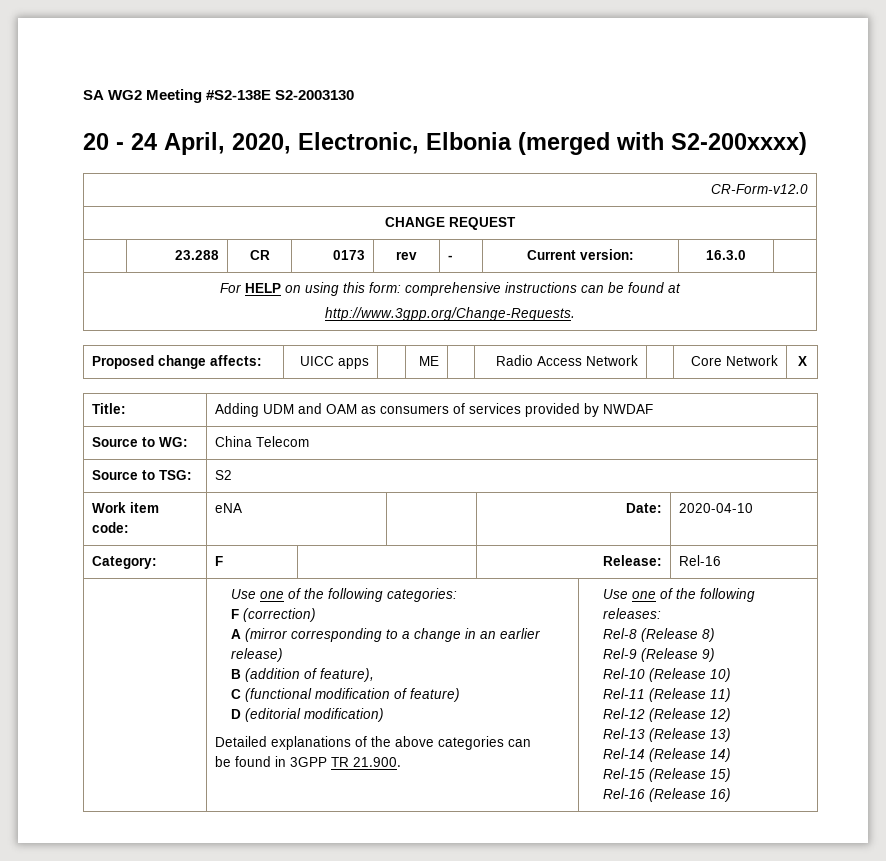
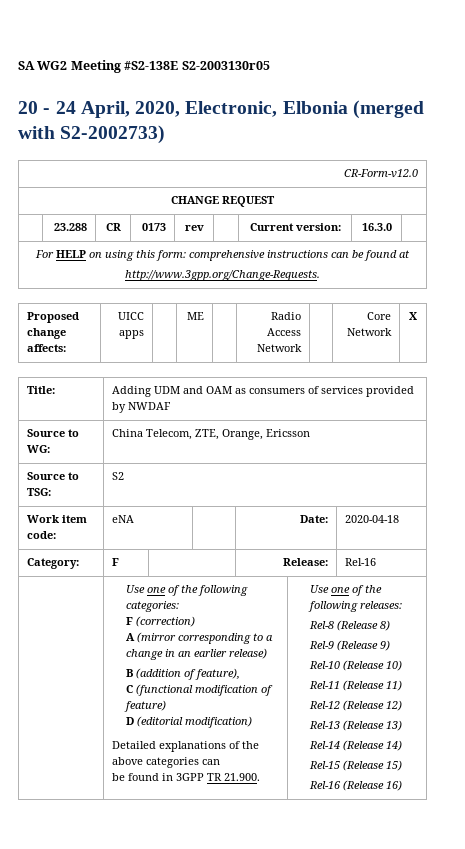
- SA WG2 Meeting #S2-138E S2-2003130
+ SA WG2 Meeting #S2-138E S2-2003130r05
- 20 - 24 April, 2020, Electronic, Elbonia (merged with S2-200xxxx)
+ 20 - 24 April, 2020, Electronic, Elbonia (merged with S2-2002733)
- | 23.288 | CR | 0173 | rev | - | Current version: | 16.3.0 |
+ | 23.288 | CR | 0173 | rev | | Current version: | 16.3.0 |
- Source to WG: | China Telecom
+ Source to WG: | China Telecom, ZTE, Orange, Ericsson
- Work item code: | eNA | | Date: | 2020-04-10
+ Work item code: | eNA | | Date: | 2020-04-18

